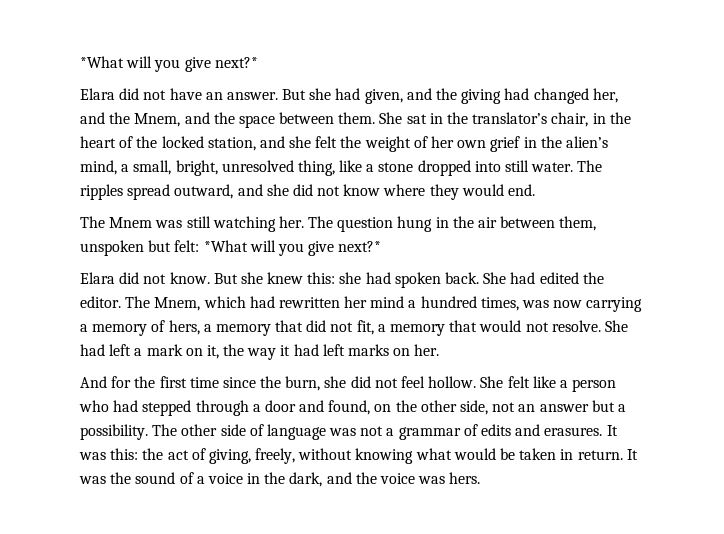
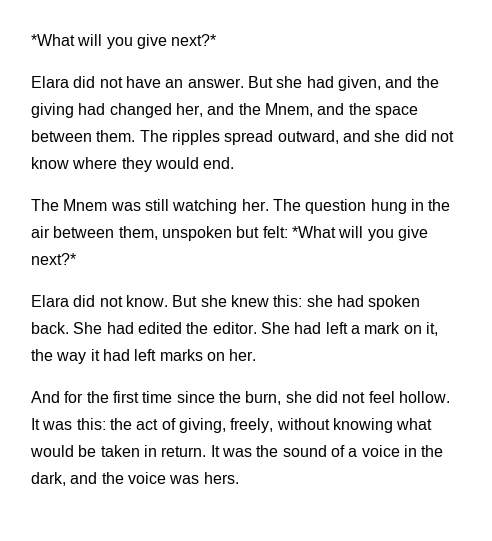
- She sat in the translator’s chair, in the heart of the locked station, and she felt the weight of her own grief in the alien’s mind, a small, bright, unresolved thing, like a stone dropped into still water.
- The Mnem, which had rewritten her mind a hundred times, was now carrying a memory of hers, a memory that did not fit, a memory that would not resolve.
- She felt like a person who had stepped through a door and found, on the other side, not an answer but a possibility. The other side of language was not a grammar of edits and erasures.

